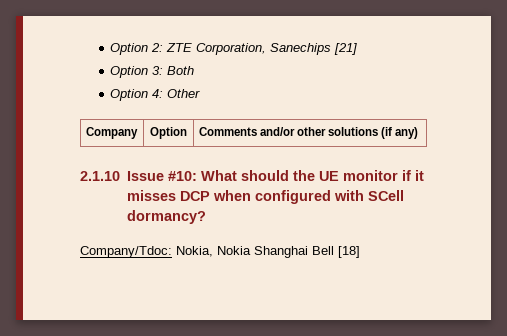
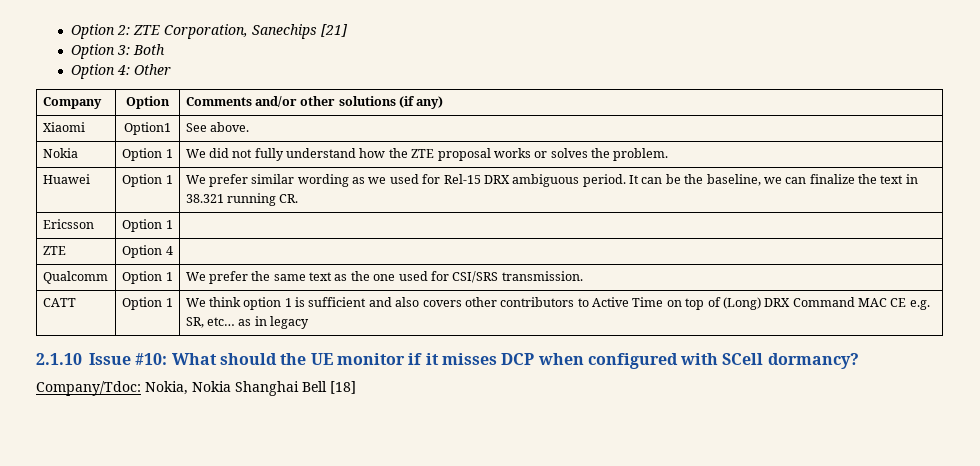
+ Xiaomi | Option1 | See above.
+ Nokia | Option 1 | We did not fully understand how the ZTE proposal works or solves the problem.
+ Huawei | Option 1 | We prefer similar wording as we used for Rel-15 DRX ambiguous period. It can be the baseline, we can finalize the text in 38.321 running CR.
+ Ericsson | Option 1 |
+ ZTE | Option 4 |
+ Qualcomm | Option 1 | We prefer the same text as the one used for CSI/SRS transmission.
+ CATT | Option 1 | We think option 1 is sufficient and also covers other contributors to Active Time on top of (Long) DRX Command MAC CE e.g. SR, etc… as in legacy

